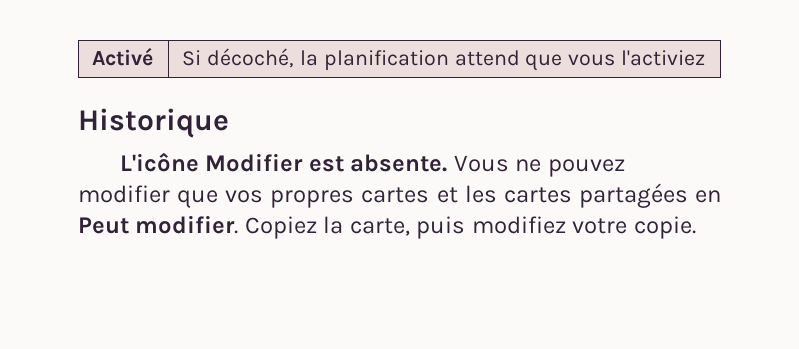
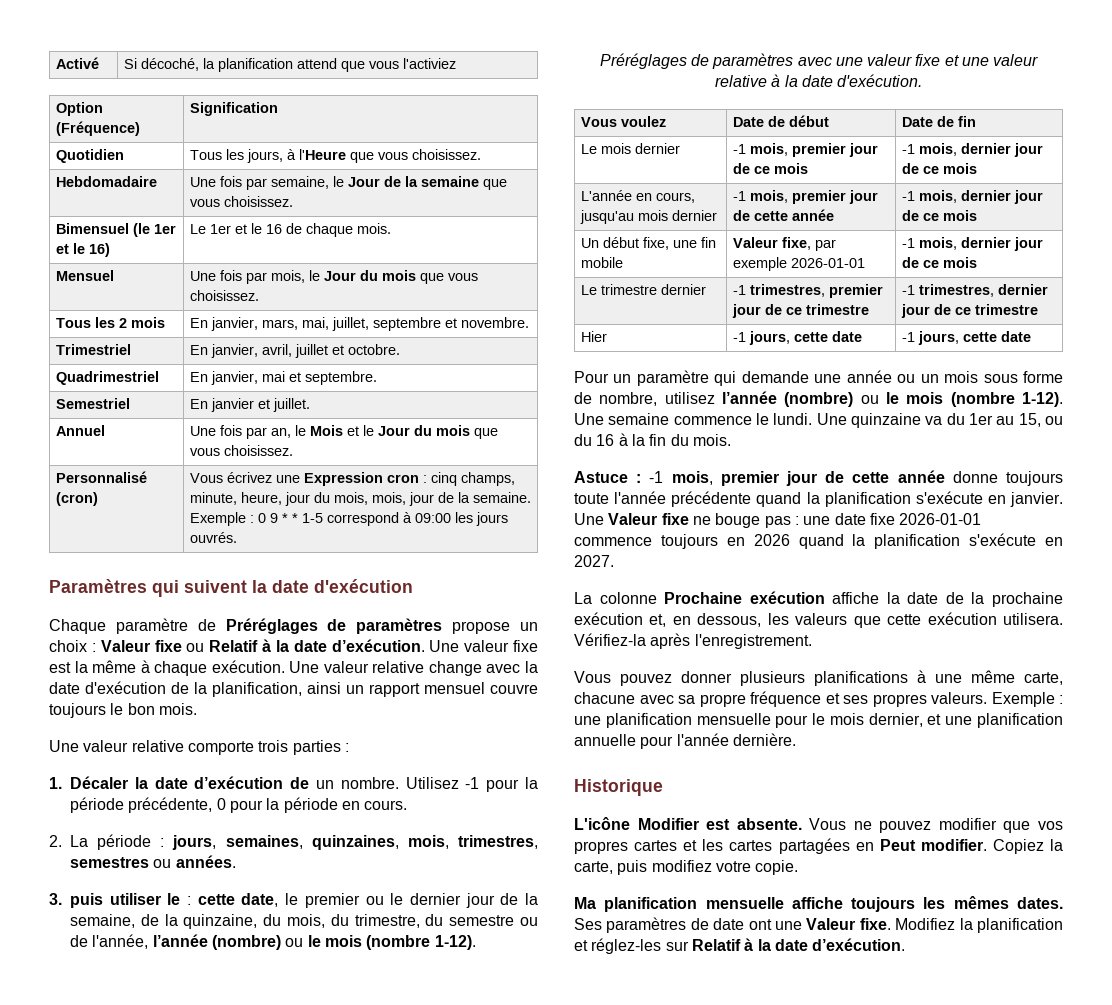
+ Option (Fréquence) | Signification
+ Quotidien | Tous les jours, à l'Heure que vous choisissez.
+ Hebdomadaire | Une fois par semaine, le Jour de la semaine que vous choisissez.
+ Bimensuel (le 1er et le 16) | Le 1er et le 16 de chaque mois.
+ Mensuel | Une fois par mois, le Jour du mois que vous choisissez.
+ Tous les 2 mois | En janvier, mars, mai, juillet, septembre et novembre.
+ Trimestriel | En janvier, avril, juillet et octobre.
+ Quadrimestriel | En janvier, mai et septembre.
+ Semestriel | En janvier et juillet.
+ Annuel | Une fois par an, le Mois et le Jour du mois que vous choisissez.
+ Personnalisé (cron) | Vous écrivez une Expression cron : cinq champs, minute, heure, jour du mois, mois, jour de la semaine. Exemple : 0 9 * * 1-5 correspond à 09:00 les jours ouvrés.
+ Paramètres qui suivent la date d'exécution
+ Chaque paramètre de Préréglages de paramètres propose un choix : Valeur fixe ou Relatif à la date d’exécution. Une valeur fixe est la même à chaque exécution. Une valeur relative change avec la date d'exécution de la planification, ainsi un rapport mensuel couvre toujours le bon mois.
+ Une valeur relative comporte trois parties :
+ 1. Décaler la date d’exécution de un nombre. Utilisez -1 pour la période précédente, 0 pour la période en cours.
+ 2. La période : jours, semaines, quinzaines, mois, trimestres, semestres ou années.
+ 3. puis utiliser le : cette date, le premier ou le dernier jour de la semaine, de la quinzaine, du mois, du trimestre, du semestre ou de l'année, l’année (nombre) ou le mois (nombre 1-12).
+ Préréglages de paramètres avec une valeur fixe et une valeur relative à la date d'exécution.
+ Vous voulez | Date de début | Date de fin
+ Le mois dernier | -1 mois, premier jour de ce mois | -1 mois, dernier jour de ce mois
+ L'année en cours, jusqu'au mois dernier | -1 mois, premier jour de cette année | -1 mois, dernier jour de ce mois
+ Un début fixe, une fin mobile | Valeur fixe, par exemple 2026-01-01 | -1 mois, dernier jour de ce mois
+ Le trimestre dernier | -1 trimestres, premier jour de ce trimestre | -1 trimestres, dernier jour de ce trimestre
+ Hier | -1 jours, cette date | -1 jours, cette date
+ Pour un paramètre qui demande une année ou un mois sous forme de nombre, utilisez l’année (nombre) ou le mois (nombre 1-12). Une semaine commence le lundi. Une quinzaine va du 1er au 15, ou du 16 à la fin du mois.
+ Astuce : -1 mois, premier jour de cette année donne toujours toute l'année précédente quand la planification s'exécute en janvier. Une Valeur fixe ne bouge pas : une date fixe 2026-01-01 commence toujours en 2026 quand la planification s'exécute en 2027.
+ La colonne Prochaine exécution affiche la date de la prochaine exécution et, en dessous, les valeurs que cette exécution utilisera. Vérifiez-la après l'enregistrement.
+ Vous pouvez donner plusieurs planifications à une même carte, chacune avec sa propre fréquence et ses propres valeurs. Exemple : une planification mensuelle pour le mois dernier, et une planification annuelle pour l'année dernière.
+ Ma planification mensuelle affiche toujours les mêmes dates. Ses paramètres de date ont une Valeur fixe. Modifiez la planification et réglez-les sur Relatif à la date d’exécution.

